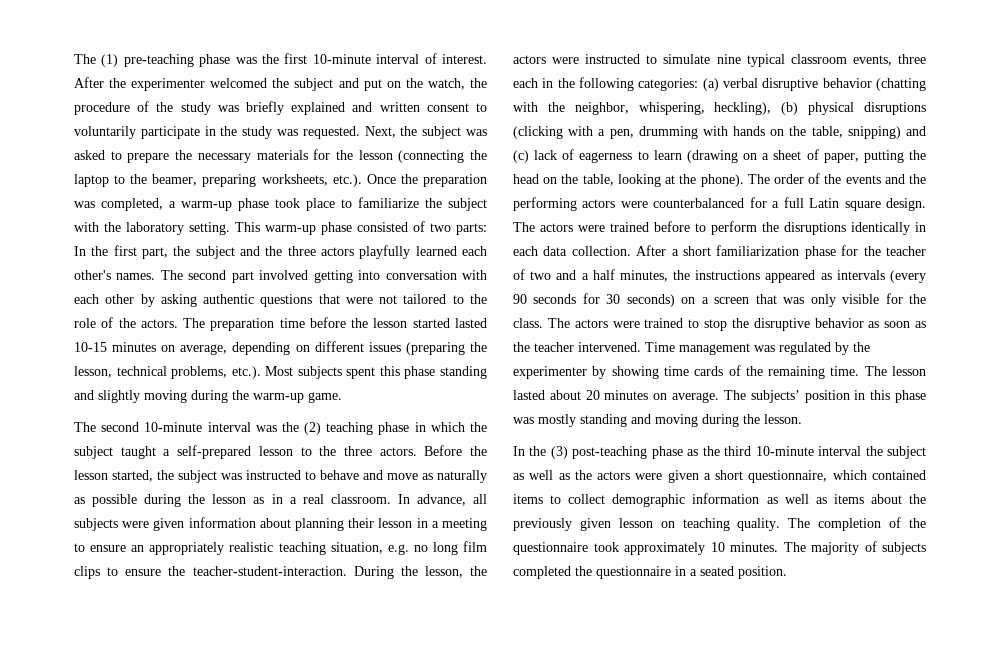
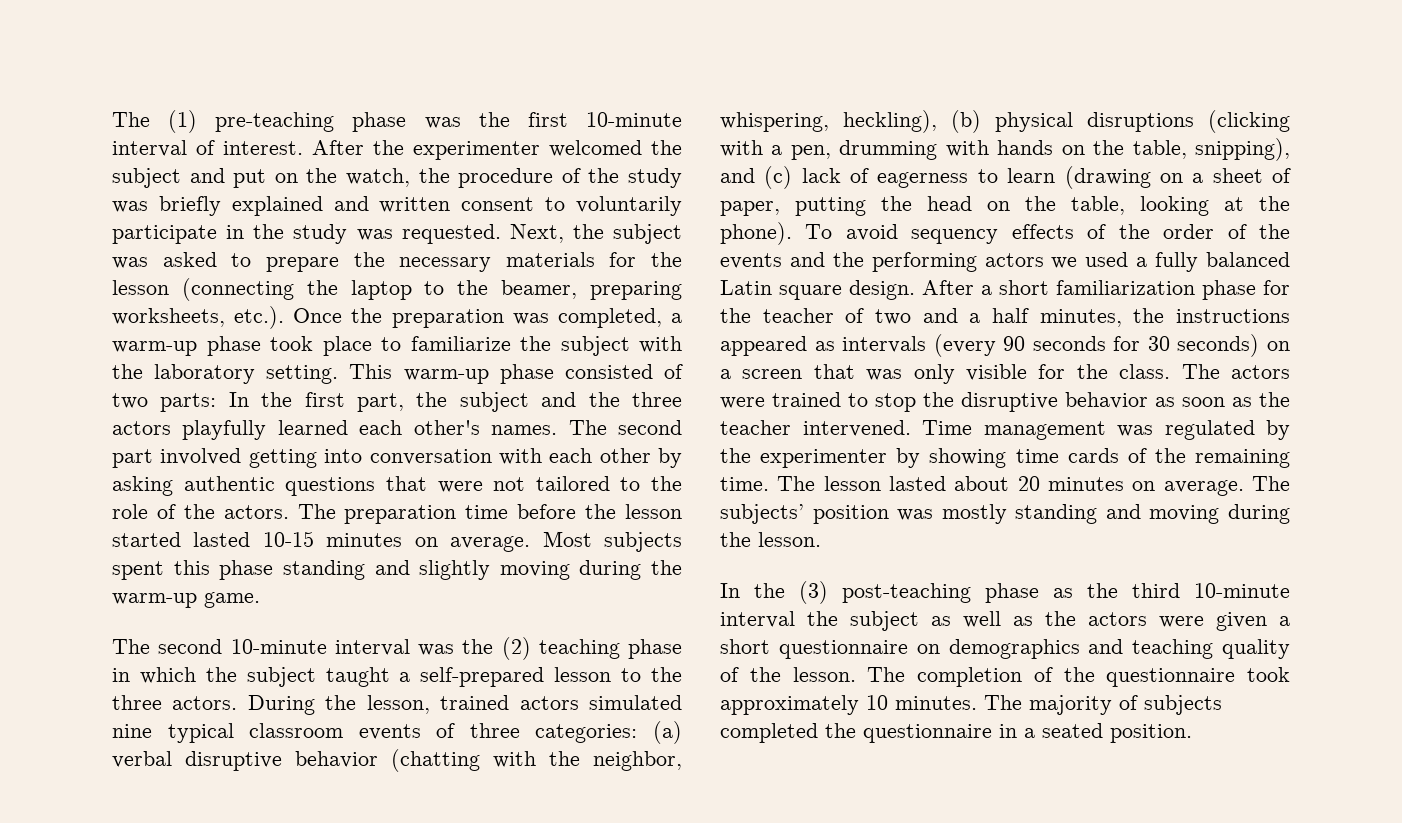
- The preparation time before the lesson started lasted 10-15 minutes on average, depending on different issues (preparing the lesson, technical problems, etc.). Most subjects spent this phase standing and slightly moving during the warm-up game.
+ The preparation time before the lesson started lasted 10-15 minutes on average. Most subjects spent this phase standing and slightly moving during the warm-up game.
- Before the lesson started, the subject was instructed to behave and move as naturally as possible during the lesson as in a real classroom. In advance, all subjects were given information about planning their lesson in a meeting to ensure an appropriately realistic teaching situation, e.g. no long film clips to ensure the teacher-student-interaction. During the lesson, the actors were instructed to simulate nine typical classroom events, three each in the following categories: (a) verbal disruptive behavior (chatting with the neighbor, whispering, heckling), (b) physical disruptions (clicking with a pen, drumming with hands on the table, snipping) and (c) lack of eagerness to learn (drawing on a sheet of paper, putting the head on the table, looking at the phone).
+ During the lesson, trained actors simulated nine typical classroom events of three categories: (a) verbal disruptive behavior (chatting with the neighbor, whispering, heckling), (b) physical disruptions (clicking with a pen, drumming with hands on the table, snipping), and (c) lack of eagerness to learn (drawing on a sheet of paper, putting the head on the table, looking at the phone).
- The order of the events and the performing actors were counterbalanced for a full Latin square design. The actors were trained before to perform the disruptions identically in each data collection.
+ To avoid sequency effects of the order of the events and the performing actors we used a fully balanced Latin square design.
- The subjects’ position in this phase was mostly standing and moving during the lesson.
+ The subjects’ position was mostly standing and moving during the lesson.
- In the (3) post-teaching phase as the third 10-minute interval the subject as well as the actors were given a short questionnaire, which contained items to collect demographic information as well as items about the previously given lesson on teaching quality.
+ In the (3) post-teaching phase as the third 10-minute interval the subject as well as the actors were given a short questionnaire on demographics and teaching quality of the lesson.

